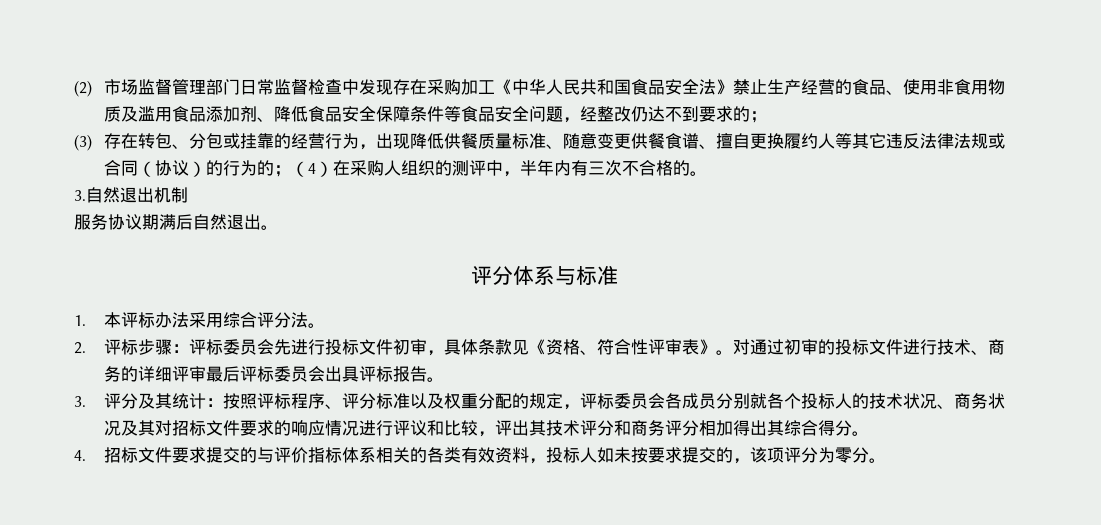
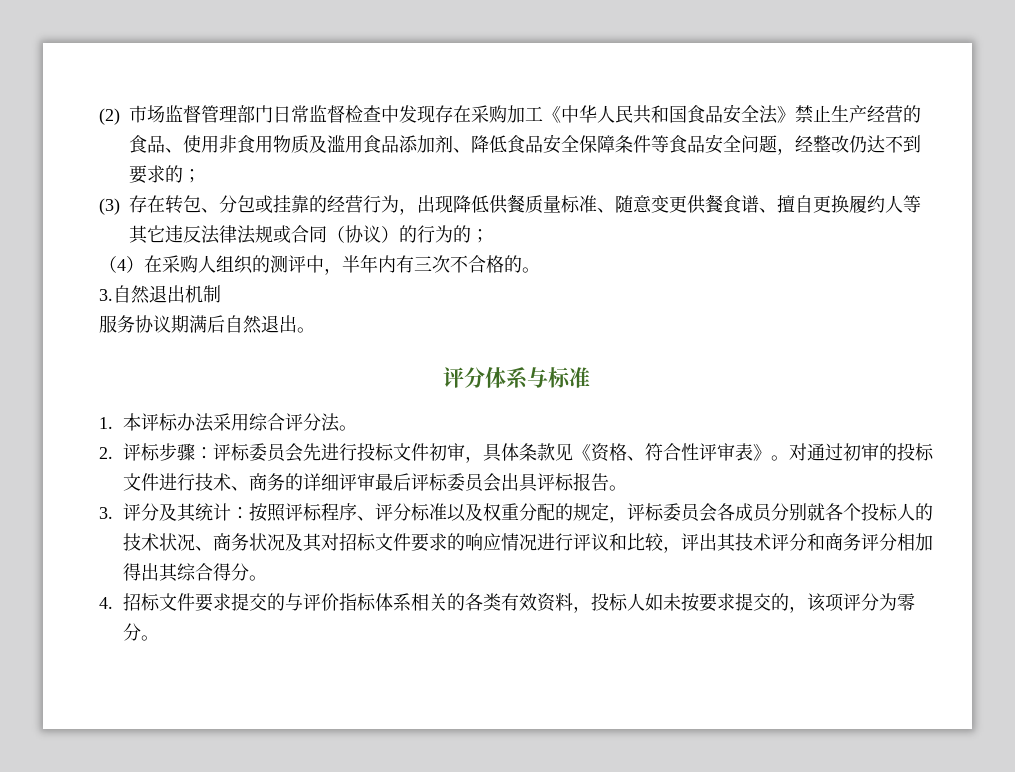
- (3)存在转包、分包或挂靠的经营行为，出现降低供餐质量标准、随意变更供餐食谱、擅自更换履约人等其它违反法律法规或合同（协议）的行为的；（4）在采购人组织的测评中，半年内有三次不合格的。
+ (3)存在转包、分包或挂靠的经营行为，出现降低供餐质量标准、随意变更供餐食谱、擅自更换履约人等其它违反法律法规或合同（协议）的行为的；
+ （4）在采购人组织的测评中，半年内有三次不合格的。

